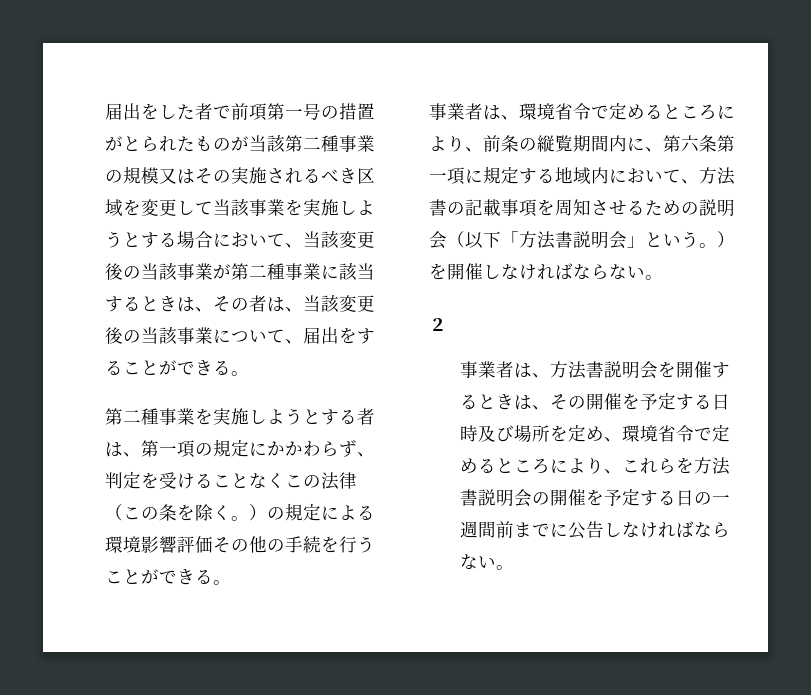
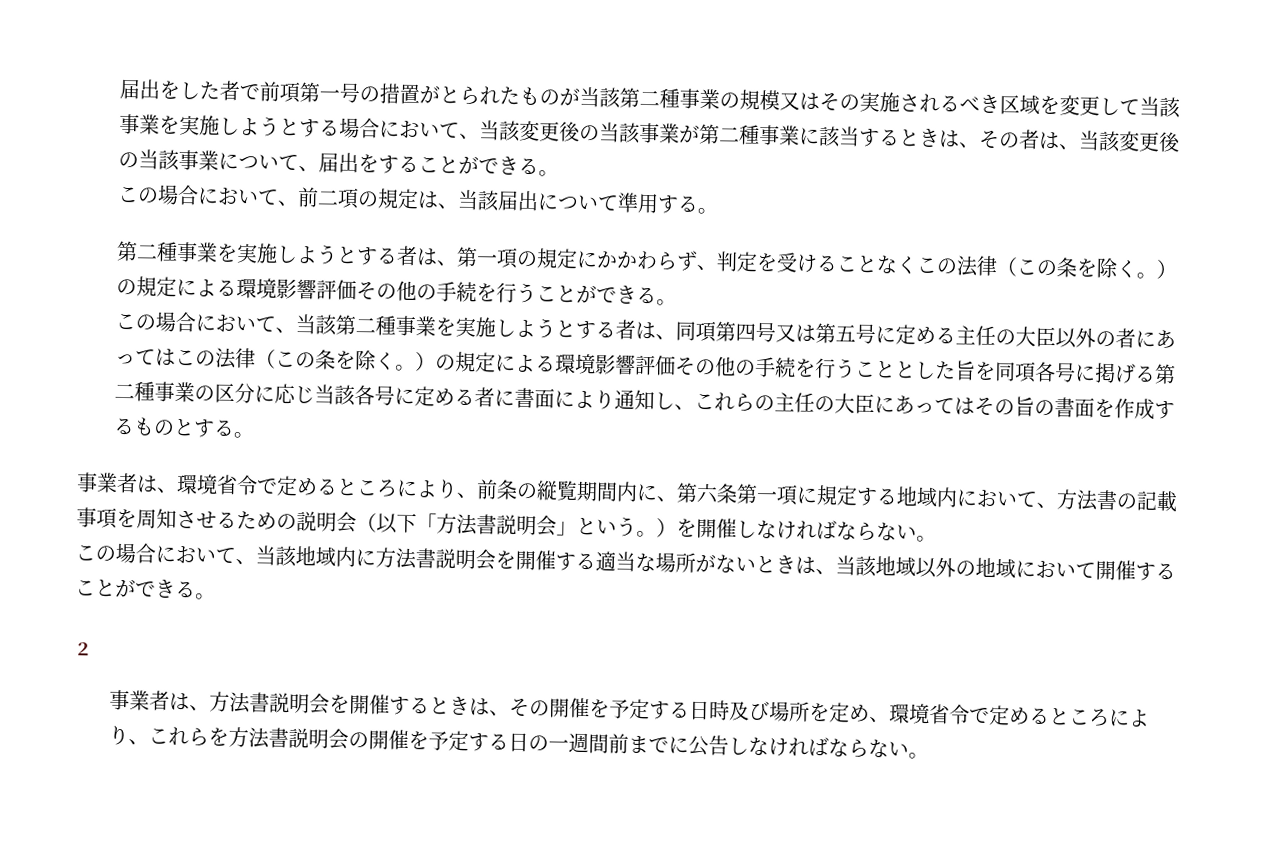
+ この場合において、前二項の規定は、当該届出について準用する。
+ この場合において、当該第二種事業を実施しようとする者は、同項第四号又は第五号に定める主任の大臣以外の者にあってはこの法律（この条を除く。）の規定による環境影響評価その他の手続を行うこととした旨を同項各号に掲げる第二種事業の区分に応じ当該各号に定める者に書面により通知し、これらの主任の大臣にあってはその旨の書面を作成するものとする。
+ この場合において、当該地域内に方法書説明会を開催する適当な場所がないときは、当該地域以外の地域において開催することができる。

